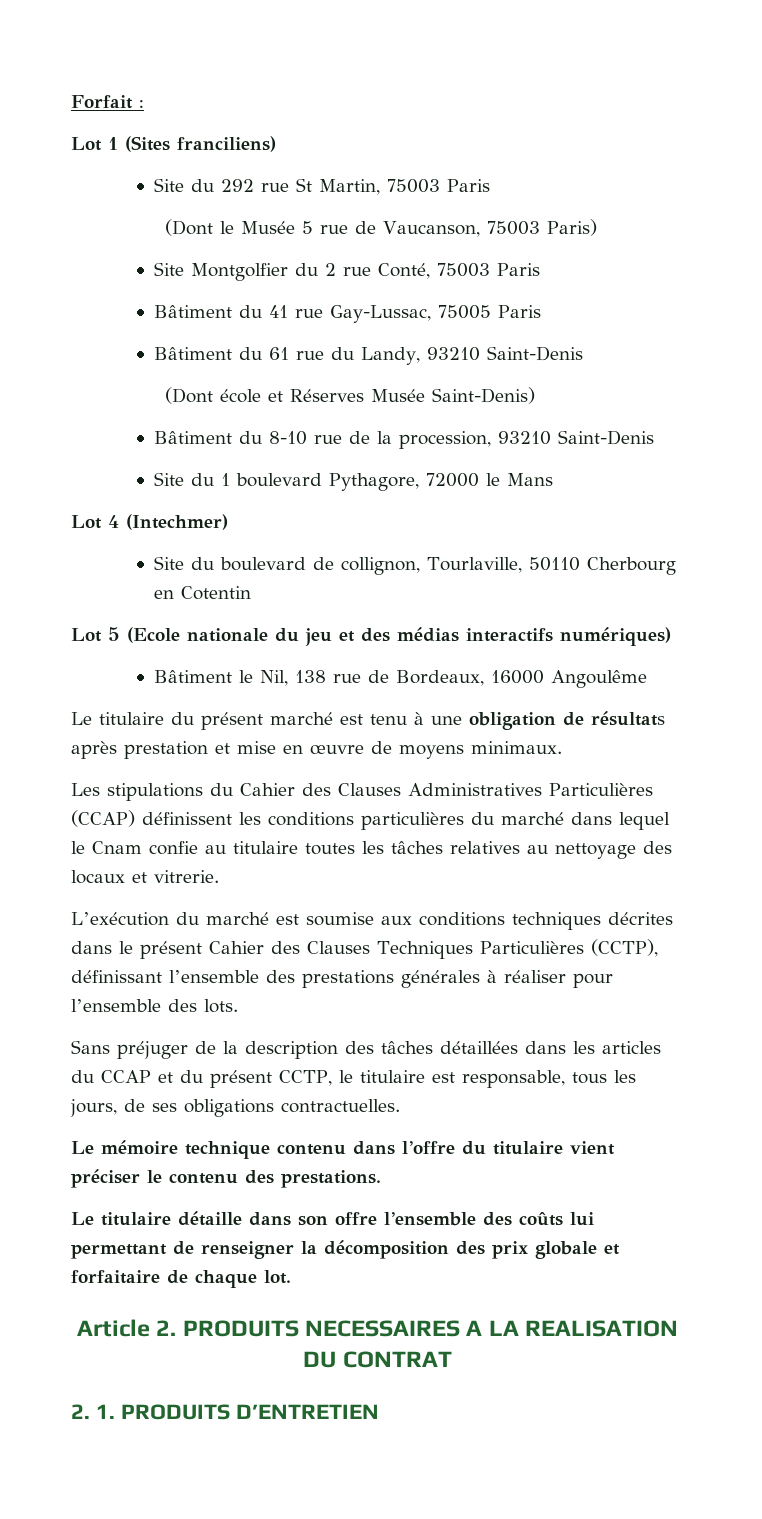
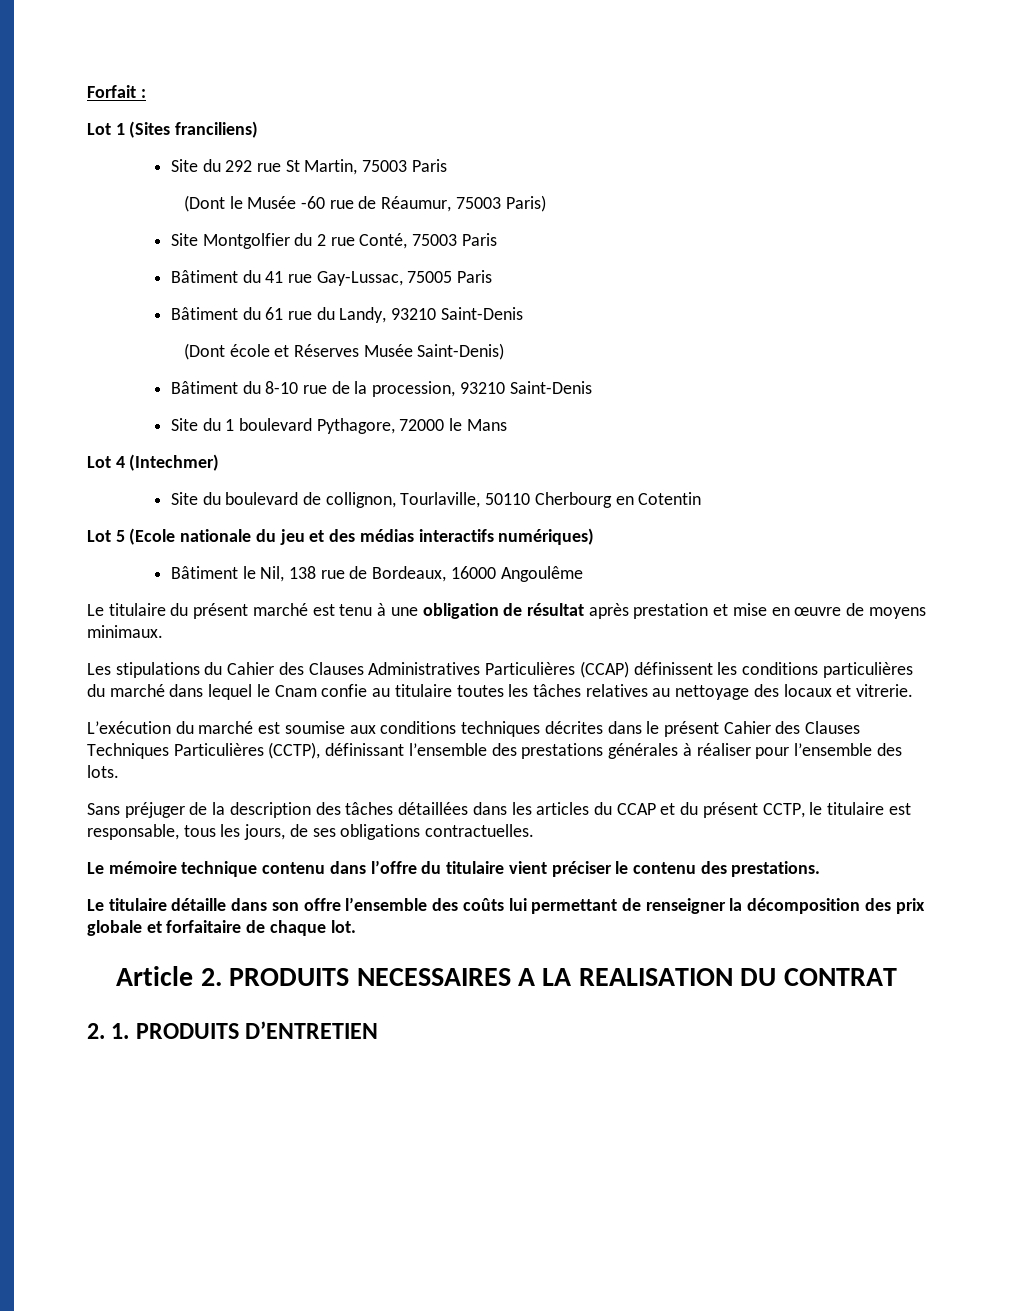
- (Dont le Musée 5 rue de Vaucanson, 75003 Paris)
+ (Dont le Musée -60 rue de Réaumur, 75003 Paris)
- Le titulaire du présent marché est tenu à une obligation de résultats après prestation et mise en œuvre de moyens minimaux.
+ Le titulaire du présent marché est tenu à une obligation de résultat après prestation et mise en œuvre de moyens minimaux.

